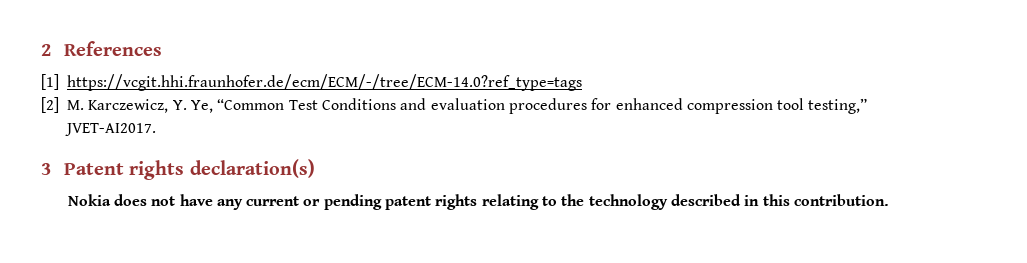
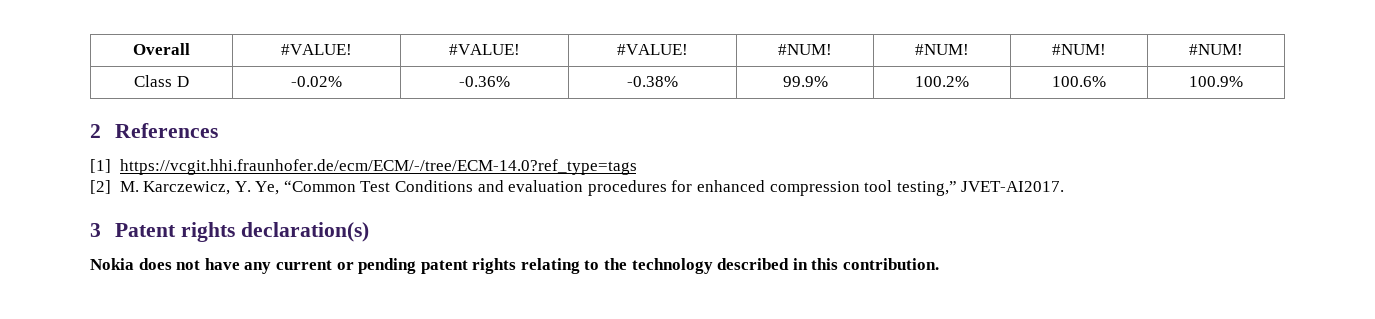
+ Overall | #VALUE! | #VALUE! | #VALUE! | #NUM! | #NUM! | #NUM! | #NUM!
+ Class D | -0.02% | -0.36% | -0.38% | 99.9% | 100.2% | 100.6% | 100.9%

